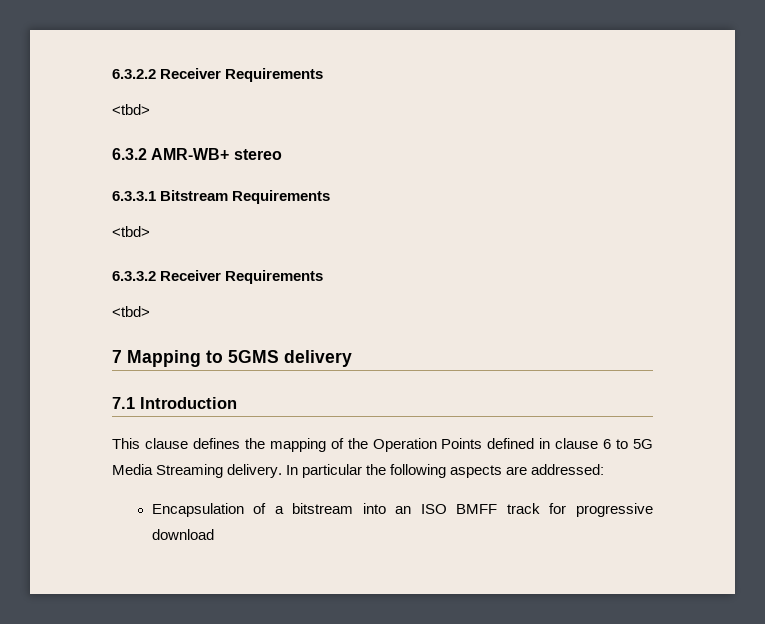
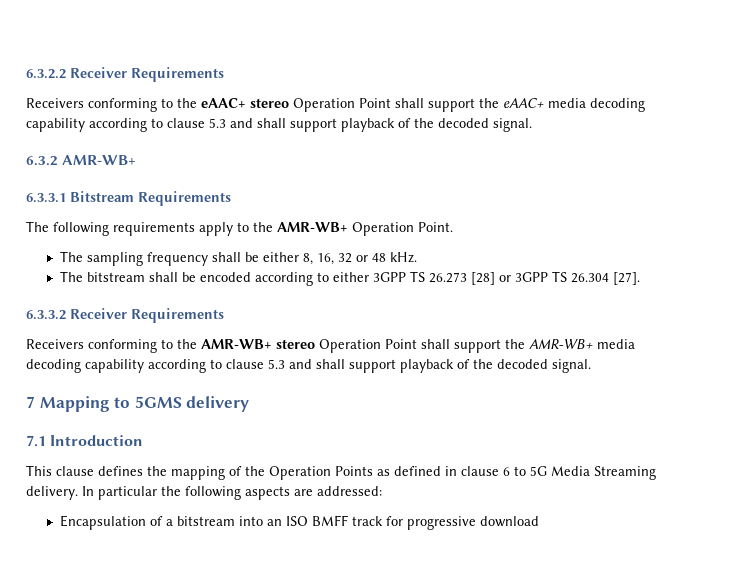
  6.3.2.2 Receiver Requirements
- <tbd>
+ Receivers conforming to the eAAC+ stereo Operation Point shall support the eAAC+ media decoding capability according to clause 5.3 and shall support playback of the decoded signal.
- 6.3.2 AMR-WB+ stereo
+ 6.3.2 AMR-WB+
  6.3.3.1 Bitstream Requirements
- <tbd>
+ The following requirements apply to the AMR-WB+ Operation Point.
+ The sampling frequency shall be either 8, 16, 32 or 48 kHz.
+ The bitstream shall be encoded according to either 3GPP TS 26.273 [28] or 3GPP TS 26.304 [27].
  6.3.3.2 Receiver Requirements
- <tbd>
+ Receivers conforming to the AMR-WB+ stereo Operation Point shall support the AMR-WB+ media decoding capability according to clause 5.3 and shall support playback of the decoded signal.
- This clause defines the mapping of the Operation Points defined in clause 6 to 5G Media Streaming delivery.
+ This clause defines the mapping of the Operation Points as defined in clause 6 to 5G Media Streaming delivery.

